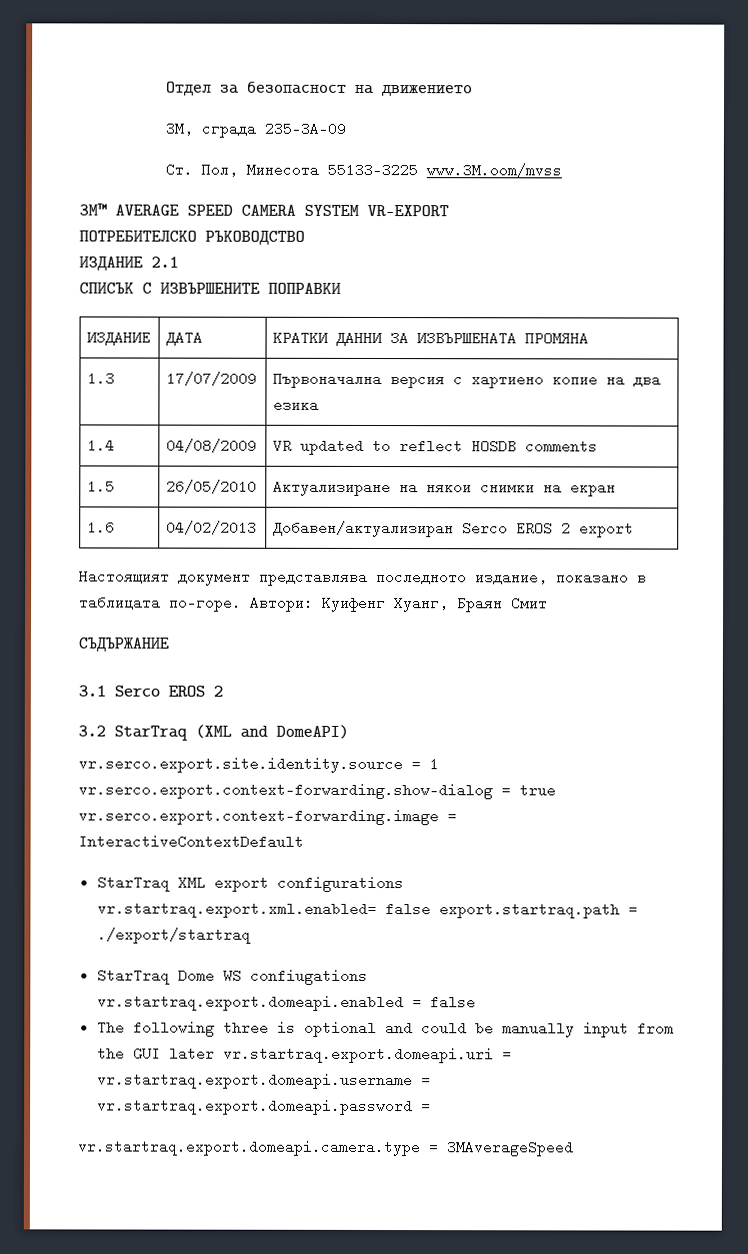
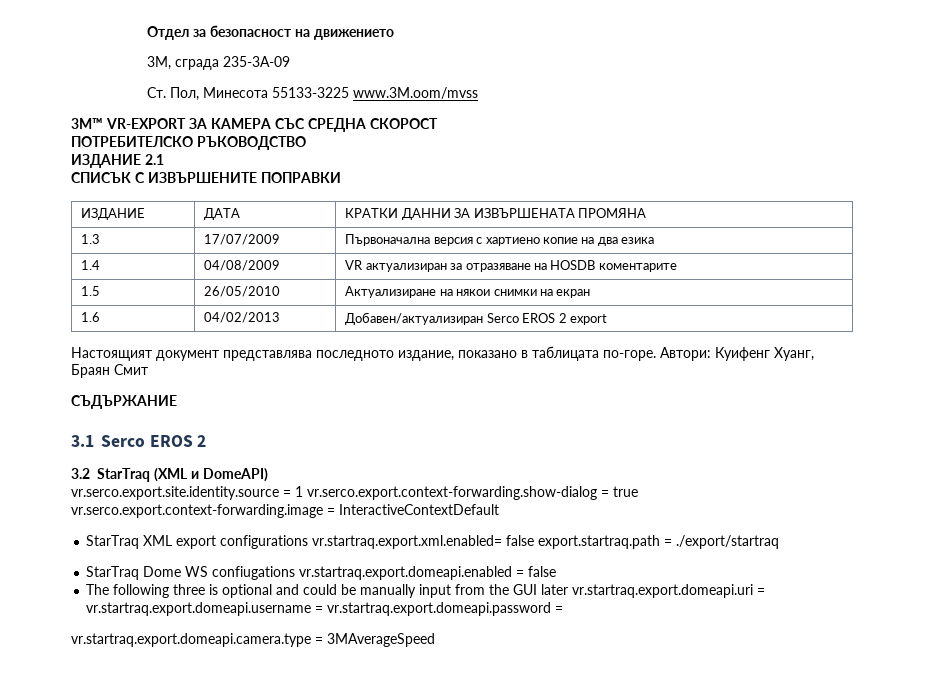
- 3M™ AVERAGE SPEED CAMERA SYSTEM VR-EXPORT
+ 3M™ VR-EXPORT ЗА КАМЕРА СЪС СРЕДНА СКОРОСТ
- 1.4 | 04/08/2009 | VR updated to reflect HOSDB comments
+ 1.4 | 04/08/2009 | VR актуализиран за отразяване на HOSDB коментарите
- 3.2 StarTraq (XML and DomeAPI)
+ 3.2 StarTraq (XML и DomeAPI)

